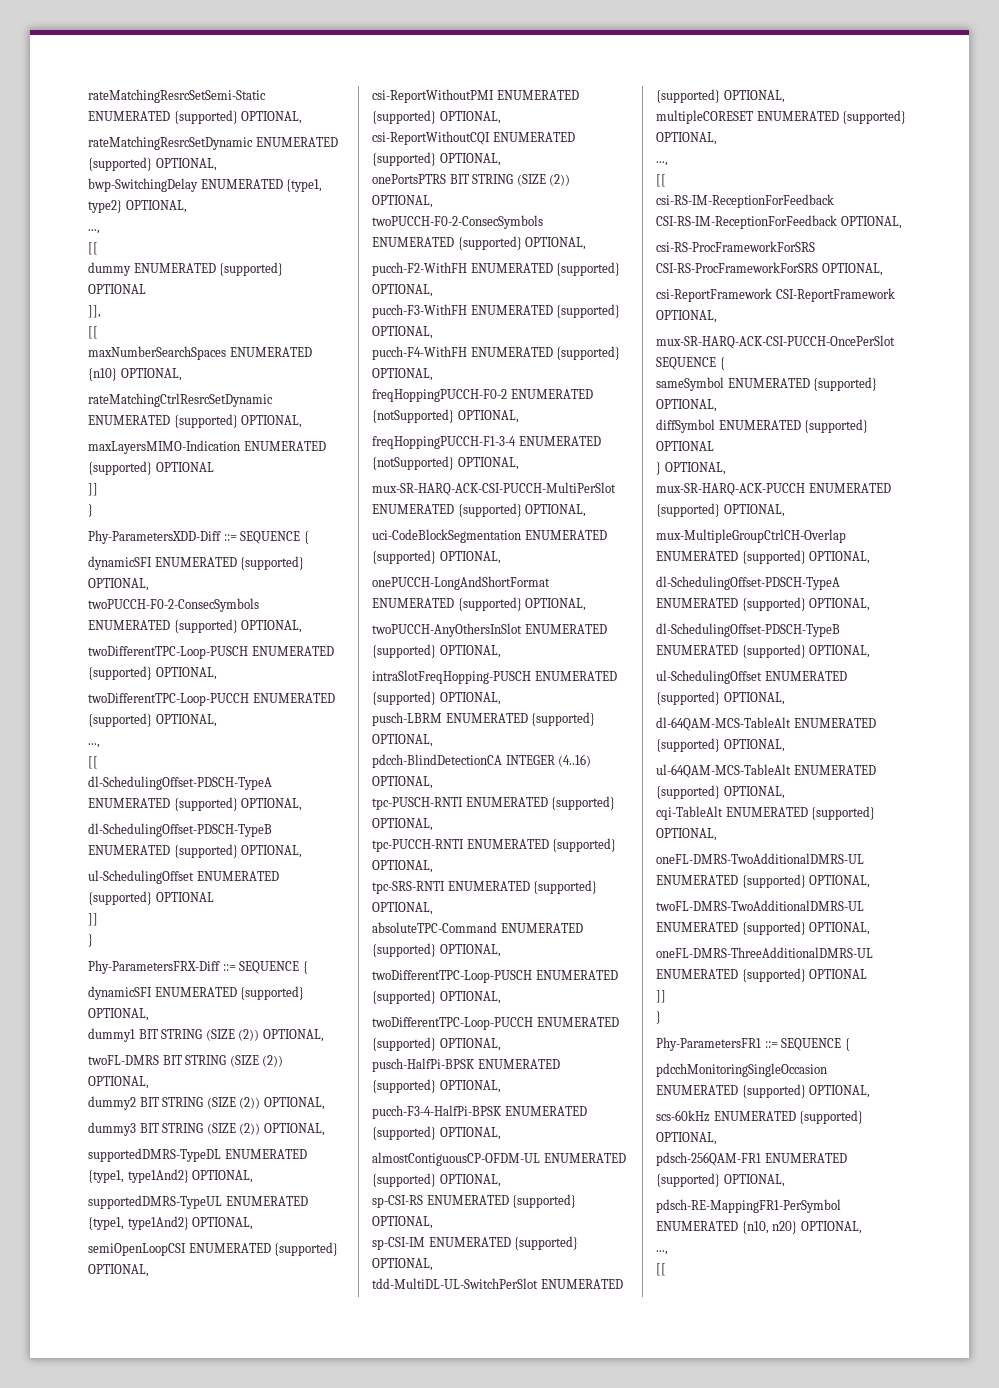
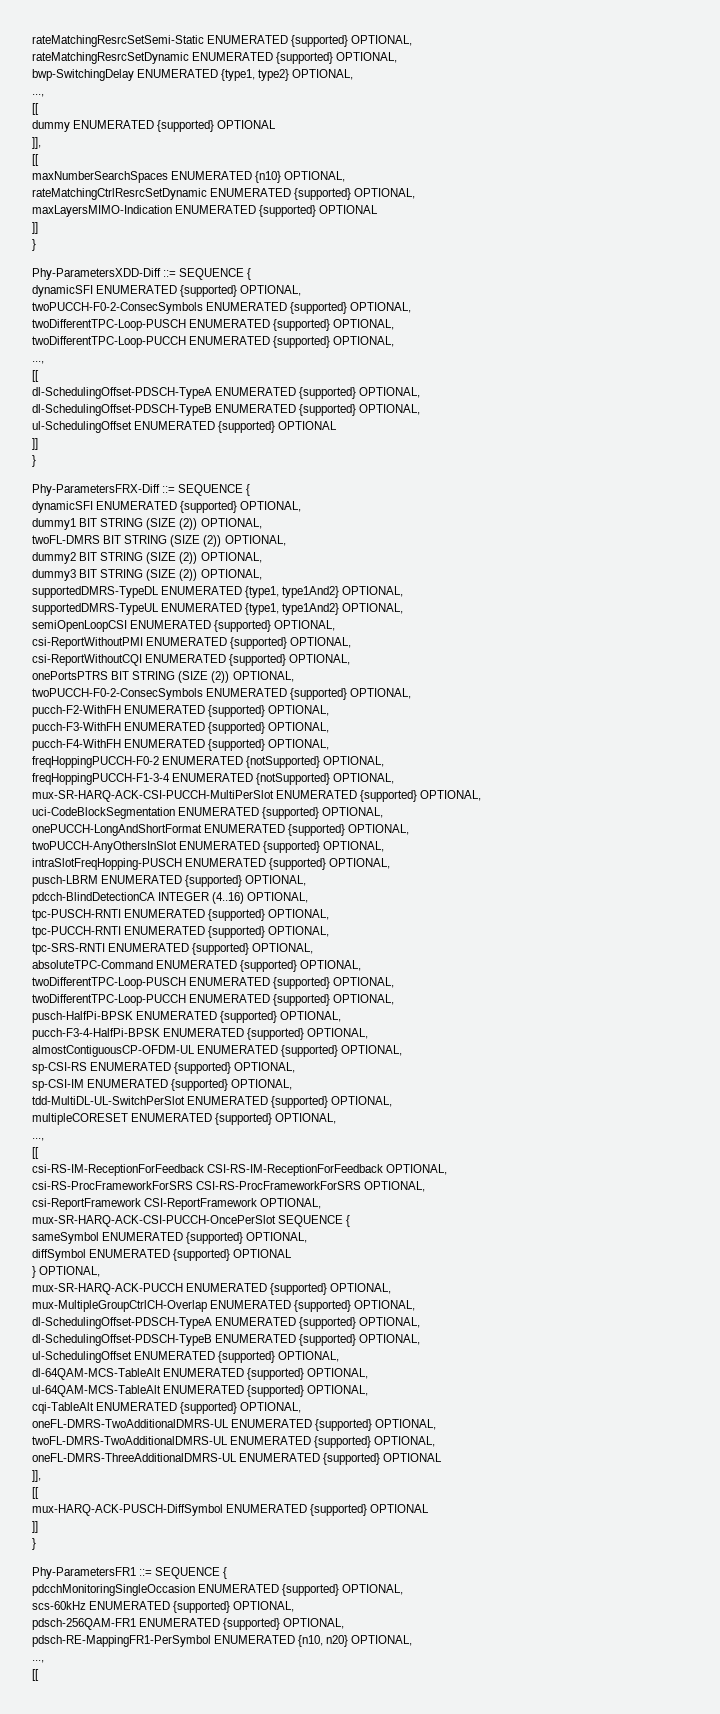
  oneFL-DMRS-ThreeAdditionalDMRS-UL ENUMERATED {supported} OPTIONAL
+ ]],
+ [[
+ mux-HARQ-ACK-PUSCH-DiffSymbol ENUMERATED {supported} OPTIONAL

